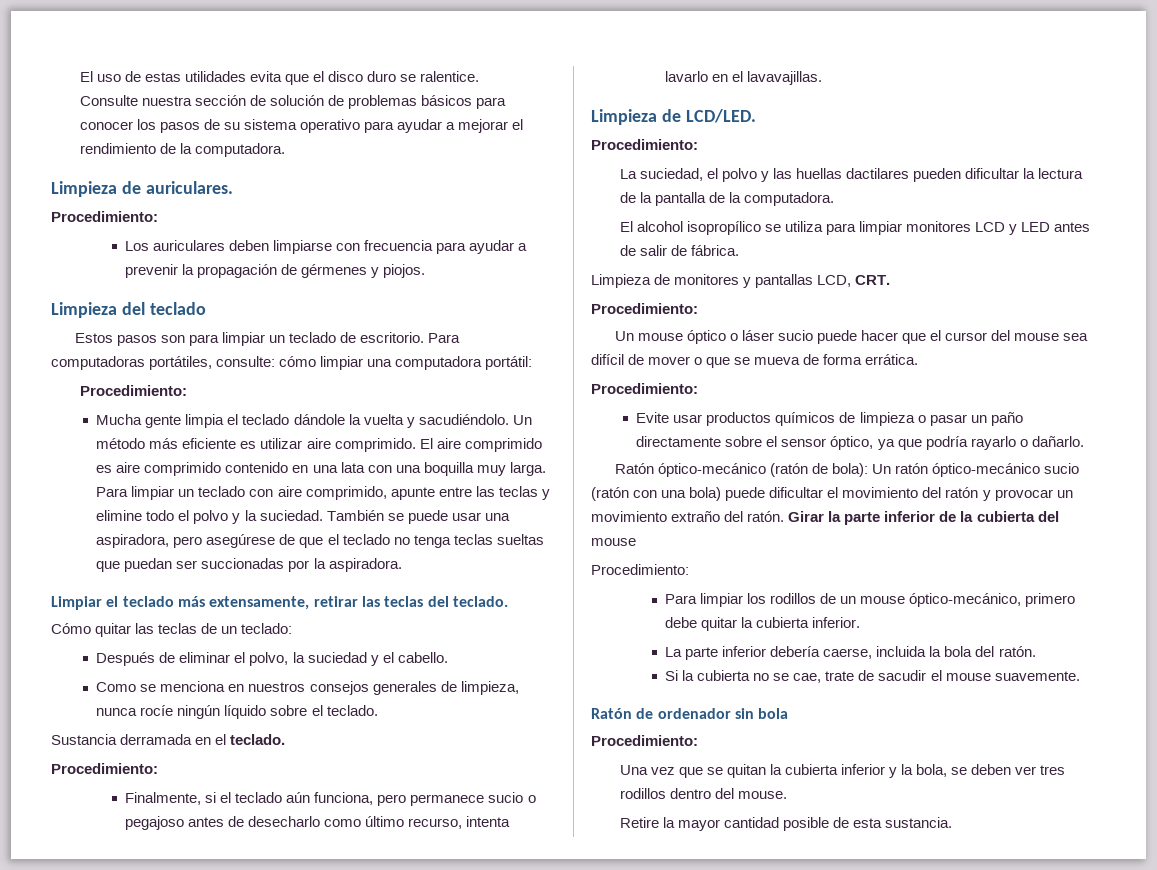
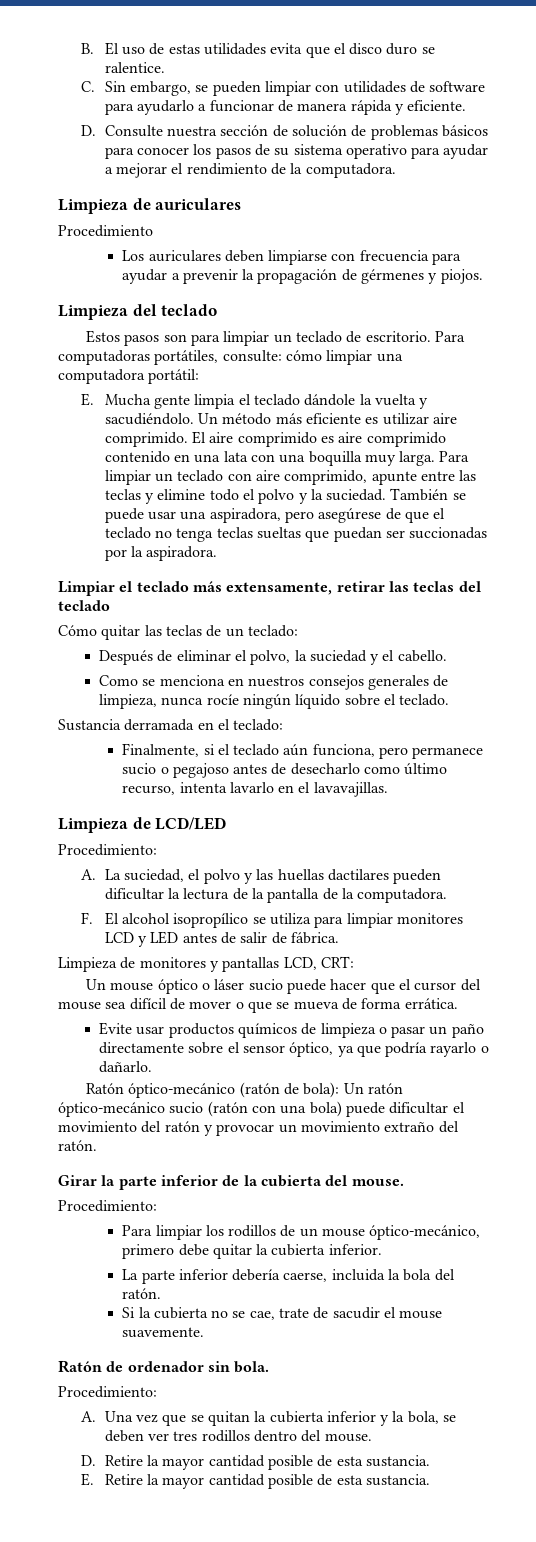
- El uso de estas utilidades evita que el disco duro se ralentice.
+ B. El uso de estas utilidades evita que el disco duro se ralentice.
- Consulte nuestra sección de solución de problemas básicos para conocer los pasos de su sistema operativo para ayudar a mejorar el rendimiento de la computadora.
+ C. Sin embargo, se pueden limpiar con utilidades de software para ayudarlo a funcionar de manera rápida y eficiente.
+ D. Consulte nuestra sección de solución de problemas básicos para conocer los pasos de su sistema operativo para ayudar a mejorar el rendimiento de la computadora.
- Limpieza de auriculares.
- Procedimiento:
+ Limpieza de auriculares
+ Procedimiento
  Para computadoras portátiles, consulte: cómo limpiar una computadora portátil:
- Procedimiento:
- Mucha gente limpia el teclado dándole la vuelta y sacudiéndolo.
+ E. Mucha gente limpia el teclado dándole la vuelta y sacudiéndolo.
- Limpiar el teclado más extensamente, retirar las teclas del teclado.
+ Limpiar el teclado más extensamente, retirar las teclas del teclado
- Sustancia derramada en el teclado.
- Procedimiento:
+ Sustancia derramada en el teclado:
- Limpieza de LCD/LED.
+ Limpieza de LCD/LED
  Procedimiento:
- La suciedad, el polvo y las huellas dactilares pueden dificultar la lectura de la pantalla de la computadora.
+ A. La suciedad, el polvo y las huellas dactilares pueden dificultar la lectura de la pantalla de la computadora.
- El alcohol isopropílico se utiliza para limpiar monitores LCD y LED antes de salir de fábrica.
+ F. El alcohol isopropílico se utiliza para limpiar monitores LCD y LED antes de salir de fábrica.
- Limpieza de monitores y pantallas LCD, CRT.
- Procedimiento:
+ Limpieza de monitores y pantallas LCD, CRT:
  Un mouse óptico o láser sucio puede hacer que el cursor del mouse sea difícil de mover o que se mueva de forma errática.
- Procedimiento:
- Ratón óptico-mecánico (ratón de bola): Un ratón óptico-mecánico sucio (ratón con una bola) puede dificultar el movimiento del ratón y provocar un movimiento extraño del ratón. Girar la parte inferior de la cubierta del mouse
+ Ratón óptico-mecánico (ratón de bola): Un ratón óptico-mecánico sucio (ratón con una bola) puede dificultar el movimiento del ratón y provocar un movimiento extraño del ratón.
+ Girar la parte inferior de la cubierta del mouse.
- Ratón de ordenador sin bola
+ Ratón de ordenador sin bola.
  Procedimiento:
- Una vez que se quitan la cubierta inferior y la bola, se deben ver tres rodillos dentro del mouse.
+ A. Una vez que se quitan la cubierta inferior y la bola, se deben ver tres rodillos dentro del mouse.
- Retire la mayor cantidad posible de esta sustancia.
+ D. Retire la mayor cantidad posible de esta sustancia.
+ E. Retire la mayor cantidad posible de esta sustancia.

